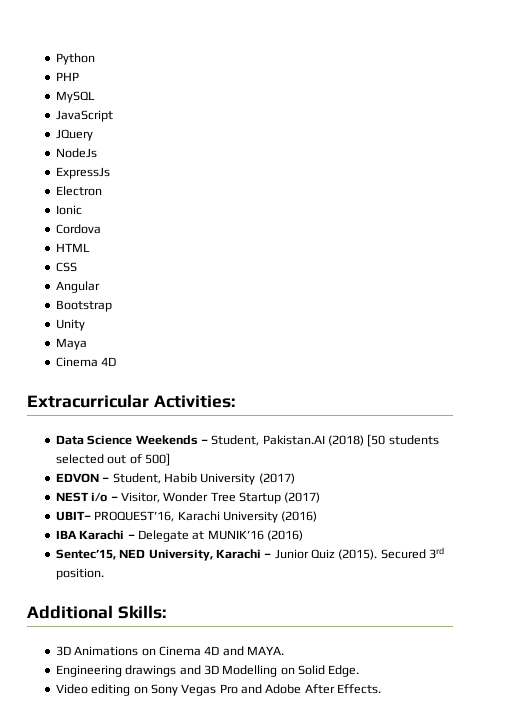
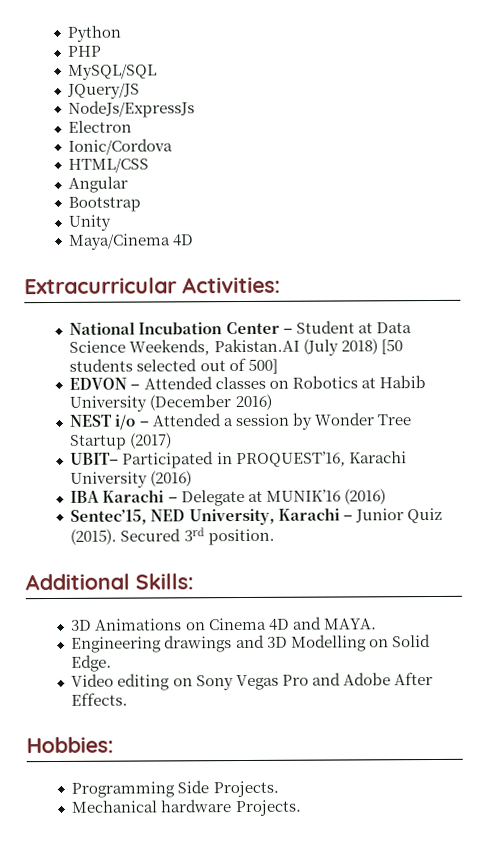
- MySQL
- JavaScript
- JQuery
- NodeJs
- ExpressJs
+ MySQL/SQL
+ JQuery/JS
+ NodeJs/ExpressJs
  Electron
- Ionic
- Cordova
- HTML
- CSS
+ Ionic/Cordova
+ HTML/CSS
- Maya
- Cinema 4D
+ Maya/Cinema 4D
- Data Science Weekends – Student, Pakistan.AI (2018) [50 students selected out of 500]
+ National Incubation Center – Student at Data Science Weekends, Pakistan.AI (July 2018) [50 students selected out of 500]
- EDVON – Student, Habib University (2017)
+ EDVON – Attended classes on Robotics at Habib University (December 2016)
- NEST i/o – Visitor, Wonder Tree Startup (2017)
+ NEST i/o – Attended a session by Wonder Tree Startup (2017)
- UBIT– PROQUEST’16, Karachi University (2016)
+ UBIT– Participated in PROQUEST’16, Karachi University (2016)
+ Hobbies:
+ Programming Side Projects.
+ Mechanical hardware Projects.

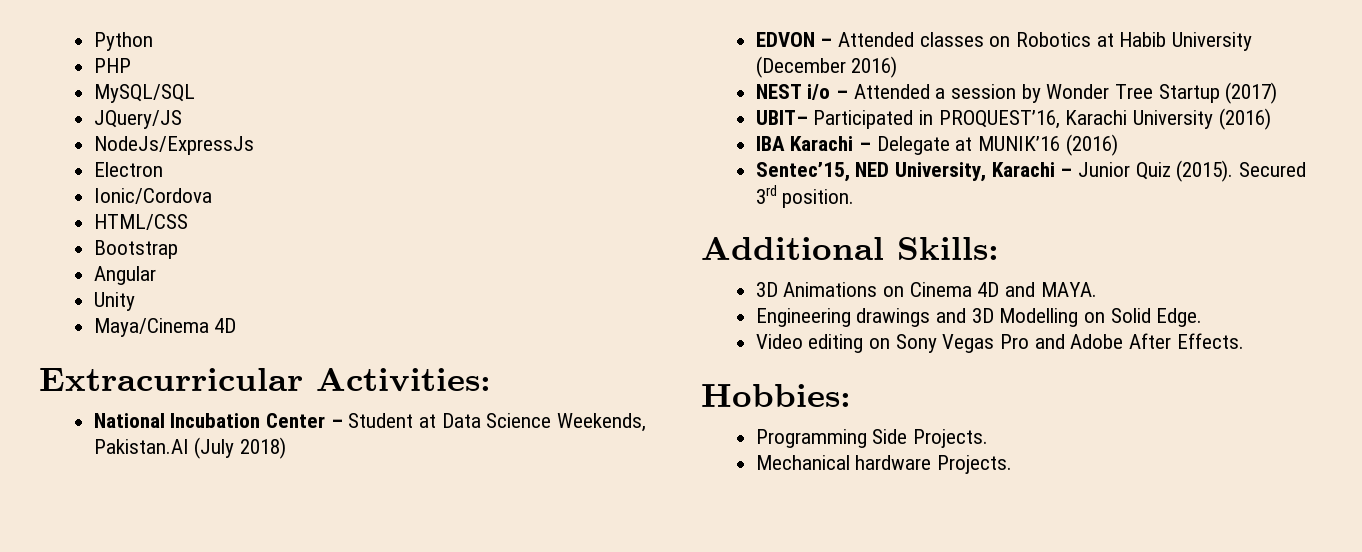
+ Bootstrap
- Bootstrap
- National Incubation Center – Student at Data Science Weekends, Pakistan.AI (July 2018) [50 students selected out of 500]
+ National Incubation Center – Student at Data Science Weekends, Pakistan.AI (July 2018)

